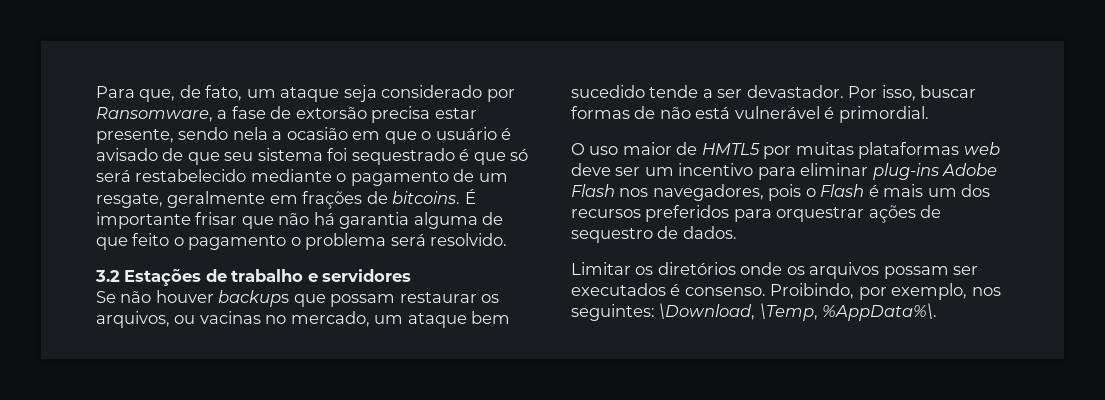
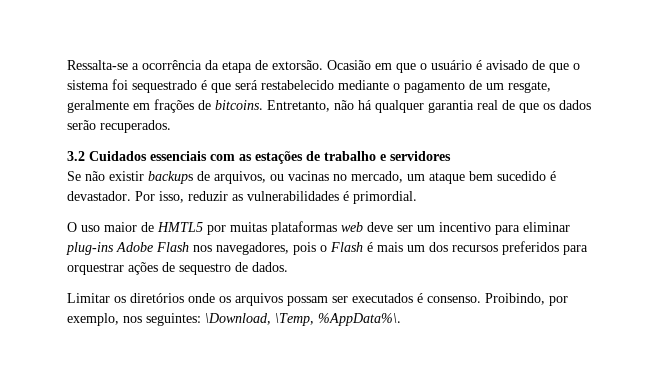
- Para que, de fato, um ataque seja considerado por Ransomware, a fase de extorsão precisa estar presente, sendo nela a ocasião em que o usuário é avisado de que seu sistema foi sequestrado é que só será restabelecido mediante o pagamento de um resgate, geralmente em frações de bitcoins.
+ Ressalta-se a ocorrência da etapa de extorsão. Ocasião em que o usuário é avisado de que o sistema foi sequestrado é que será restabelecido mediante o pagamento de um resgate, geralmente em frações de bitcoins.
- É importante frisar que não há garantia alguma de que feito o pagamento o problema será resolvido.
- 3.2 Estações de trabalho e servidores
+ Entretanto, não há qualquer garantia real de que os dados serão recuperados.
+ 3.2 Cuidados essenciais com as estações de trabalho e servidores
- Se não houver backups que possam restaurar os arquivos, ou vacinas no mercado, um ataque bem sucedido tende a ser devastador. Por isso, buscar formas de não está vulnerável é primordial.
+ Se não existir backups de arquivos, ou vacinas no mercado, um ataque bem sucedido é devastador. Por isso, reduzir as vulnerabilidades é primordial.

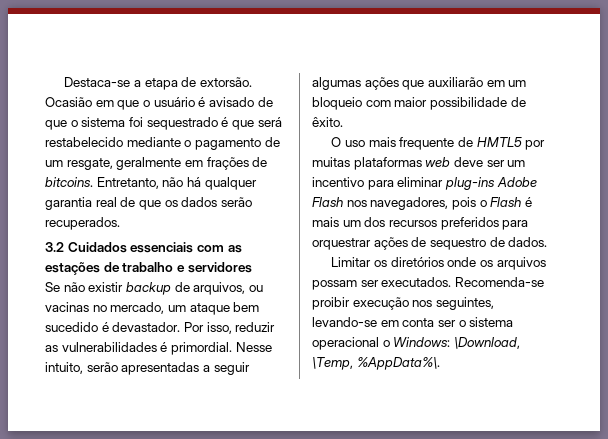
- Ressalta-se a ocorrência da etapa de extorsão.
+ Destaca-se a etapa de extorsão.
- Se não existir backups de arquivos, ou vacinas no mercado, um ataque bem sucedido é devastador.
+ Se não existir backup de arquivos, ou vacinas no mercado, um ataque bem sucedido é devastador.
+ Nesse intuito, serão apresentadas a seguir algumas ações que auxiliarão em um bloqueio com maior possibilidade de êxito.
- O uso maior de HMTL5 por muitas plataformas web deve ser um incentivo para eliminar plug-ins Adobe Flash nos navegadores, pois o Flash é mais um dos recursos preferidos para orquestrar ações de sequestro de dados.
+ O uso mais frequente de HMTL5 por muitas plataformas web deve ser um incentivo para eliminar plug-ins Adobe Flash nos navegadores, pois o Flash é mais um dos recursos preferidos para orquestrar ações de sequestro de dados.
- Limitar os diretórios onde os arquivos possam ser executados é consenso. Proibindo, por exemplo, nos seguintes: \Download, \Temp, %AppData%\.
+ Limitar os diretórios onde os arquivos possam ser executados. Recomenda-se proibir execução nos seguintes, levando-se em conta ser o sistema operacional o Windows: \Download, \Temp, %AppData%\.

